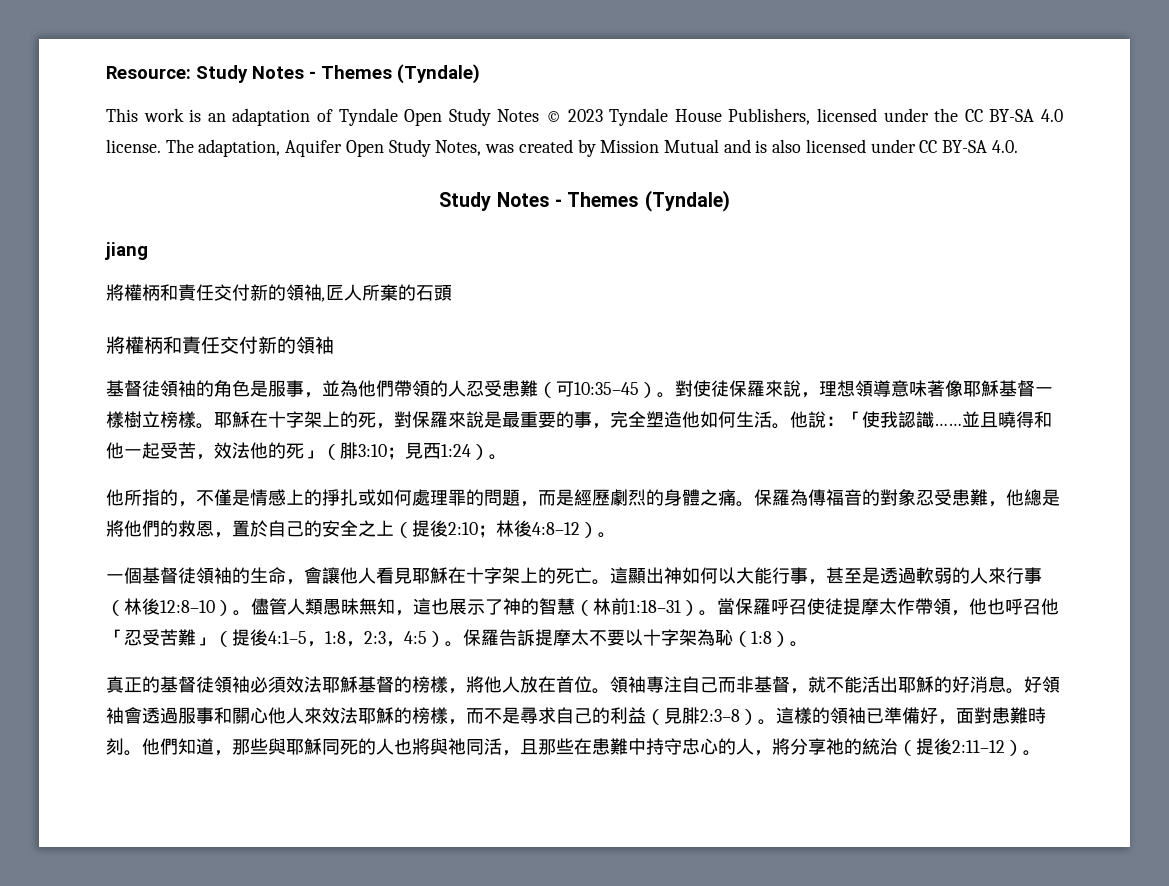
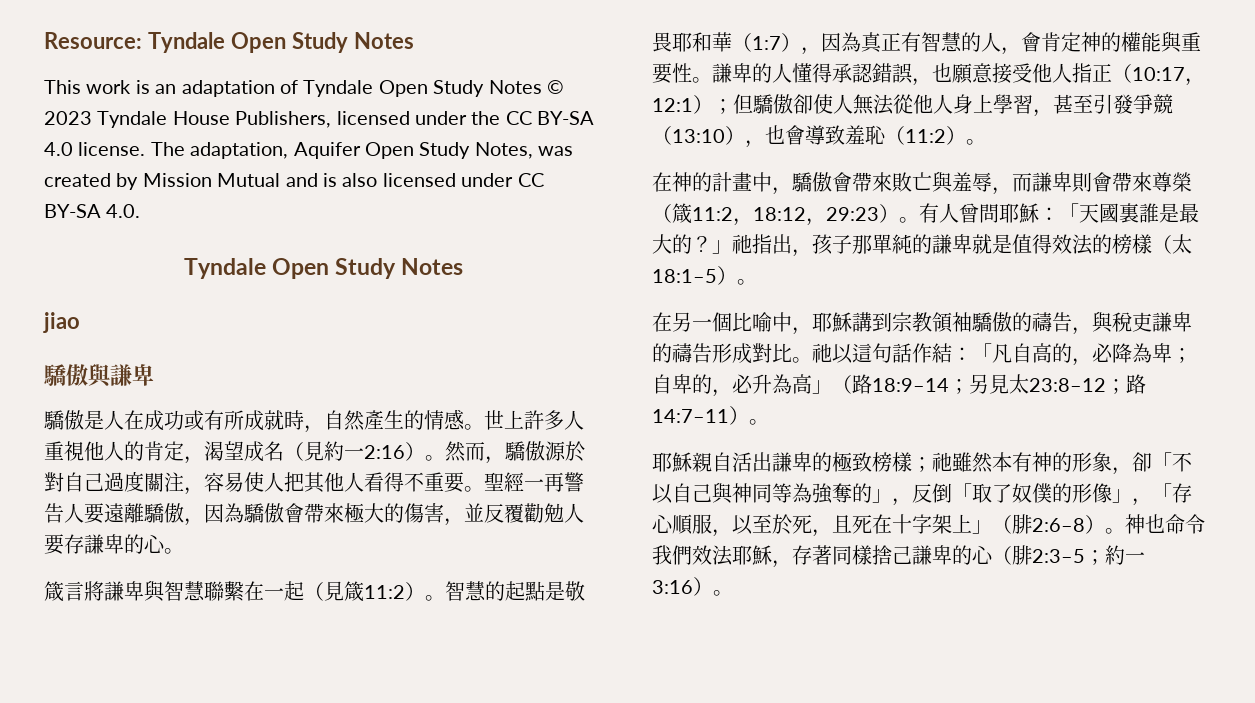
- Resource: Study Notes - Themes (Tyndale)
+ Resource: Tyndale Open Study Notes
  The adaptation, Aquifer Open Study Notes, was created by Mission Mutual and is also licensed under CC BY-SA 4.0.
- Study Notes - Themes (Tyndale)
- jiang
- 將權柄和責任交付新的領袖,匠人所棄的石頭
- 將權柄和責任交付新的領袖
- 基督徒領袖的角色是服事，並為他們帶領的人忍受患難（可10:35–45）。對使徒保羅來說，理想領導意味著像耶穌基督一樣樹立榜樣。耶穌在十字架上的死，對保羅來說是最重要的事，完全塑造他如何生活。他說：「使我認識……並且曉得和他一起受苦，效法他的死」（腓3:10；見西1:24）。
- 他所指的，不僅是情感上的掙扎或如何處理罪的問題，而是經歷劇烈的身體之痛。保羅為傳福音的對象忍受患難，他總是將他們的救恩，置於自己的安全之上（提後2:10；林後4:8–12）。
- 一個基督徒領袖的生命，會讓他人看見耶穌在十字架上的死亡。這顯出神如何以大能行事，甚至是透過軟弱的人來行事（林後12:8–10）。儘管人類愚昧無知，這也展示了神的智慧（林前1:18–31）。當保羅呼召使徒提摩太作帶領，他也呼召他「忍受苦難」（提後4:1–5，1:8，2:3，4:5）。保羅告訴提摩太不要以十字架為恥（1:8）。
- 真正的基督徒領袖必須效法耶穌基督的榜樣，將他人放在首位。領袖專注自己而非基督，就不能活出耶穌的好消息。好領袖會透過服事和關心他人來效法耶穌的榜樣，而不是尋求自己的利益（見腓2:3–8）。這樣的領袖已準備好，面對患難時刻。他們知道，那些與耶穌同死的人也將與祂同活，且那些在患難中持守忠心的人，將分享祂的統治（提後2:11–12）。
+ Tyndale Open Study Notes
+ jiao
+ 驕傲與謙卑
+ 驕傲是人在成功或有所成就時，自然產生的情感。世上許多人重視他人的肯定，渴望成名（見約一2:16）。然而，驕傲源於對自己過度關注，容易使人把其他人看得不重要。聖經一再警告人要遠離驕傲，因為驕傲會帶來極大的傷害，並反覆勸勉人要存謙卑的心。
+ 箴言將謙卑與智慧聯繫在一起（見箴11:2）。智慧的起點是敬畏耶和華（1:7），因為真正有智慧的人，會肯定神的權能與重要性。謙卑的人懂得承認錯誤，也願意接受他人指正（10:17，12:1）；但驕傲卻使人無法從他人身上學習，甚至引發爭競（13:10），也會導致羞恥（11:2）。
+ 在神的計畫中，驕傲會帶來敗亡與羞辱，而謙卑則會帶來尊榮（箴11:2，18:12，29:23）。有人曾問耶穌：「天國裏誰是最大的？」祂指出，孩子那單純的謙卑就是值得效法的榜樣（太18:1–5）。
+ 在另一個比喻中，耶穌講到宗教領袖驕傲的禱告，與稅吏謙卑的禱告形成對比。祂以這句話作結：「凡自高的，必降為卑；自卑的，必升為高」（路18:9–14；另見太23:8–12；路14:7–11）。
+ 耶穌親自活出謙卑的極致榜樣；祂雖然本有神的形象，卻「不以自己與神同等為強奪的」，反倒「取了奴僕的形像」，「存心順服，以至於死，且死在十字架上」（腓2:6–8）。神也命令我們效法耶穌，存著同樣捨己謙卑的心（腓2:3–5；約一3:16）。

